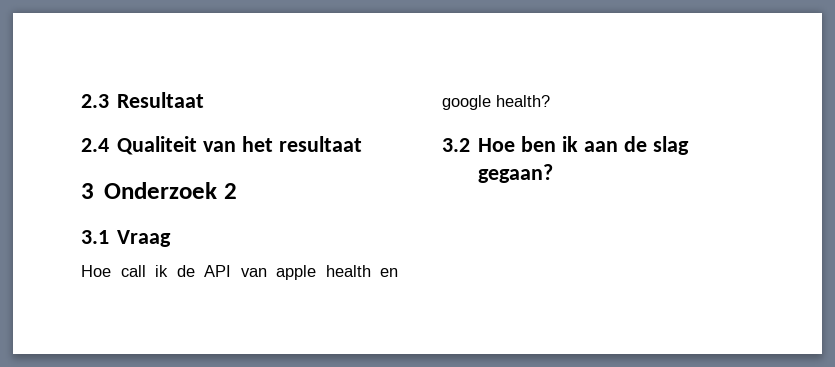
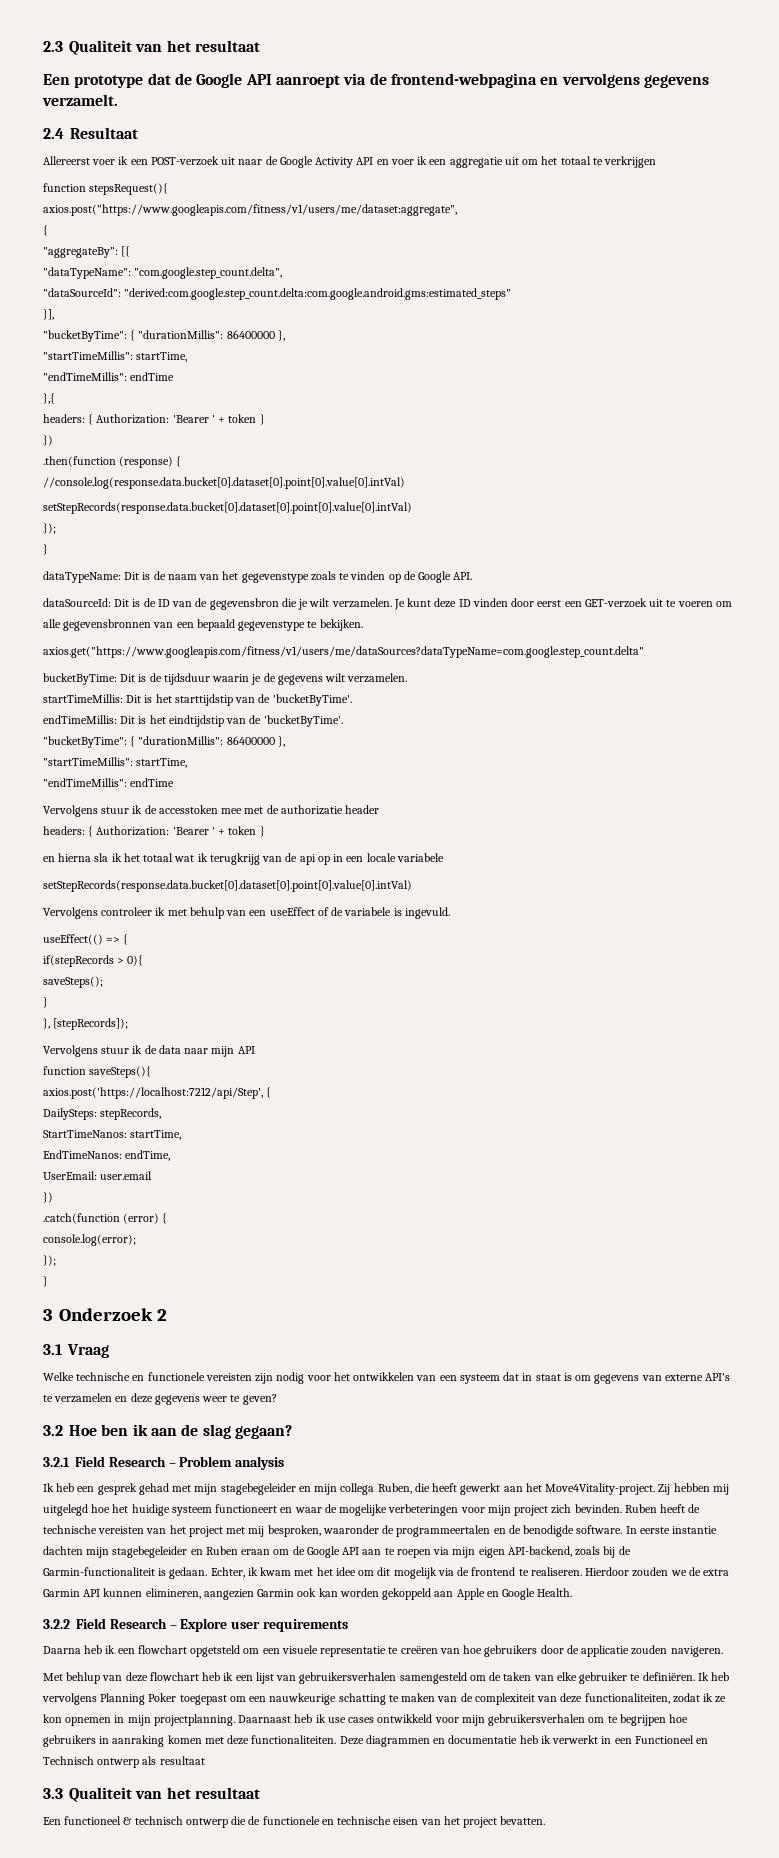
- 2.3 Resultaat
- 2.4 Qualiteit van het resultaat
+ 2.3 Qualiteit van het resultaat
+ Een prototype dat de Google API aanroept via de frontend-webpagina en vervolgens gegevens verzamelt.
+ 2.4 Resultaat
+ Allereerst voer ik een POST-verzoek uit naar de Google Activity API en voer ik een aggregatie uit om het totaal te verkrijgen
+ function stepsRequest(){
+ axios.post("https://www.googleapis.com/fitness/v1/users/me/dataset:aggregate",
+ {
+ "aggregateBy": [{
+ "dataTypeName": "com.google.step_count.delta",
+ "dataSourceId": "derived:com.google.step_count.delta:com.google.android.gms:estimated_steps"
+ }],
+ "bucketByTime": { "durationMillis": 86400000 },
+ "startTimeMillis": startTime,
+ "endTimeMillis": endTime
+ },{
+ headers: { Authorization: 'Bearer ' + token }
+ })
+ .then(function (response) {
+ //console.log(response.data.bucket[0].dataset[0].point[0].value[0].intVal)
+ setStepRecords(response.data.bucket[0].dataset[0].point[0].value[0].intVal)
+ });
+ }
+ dataTypeName: Dit is de naam van het gegevenstype zoals te vinden op de Google API.
+ dataSourceId: Dit is de ID van de gegevensbron die je wilt verzamelen. Je kunt deze ID vinden door eerst een GET-verzoek uit te voeren om alle gegevensbronnen van een bepaald gegevenstype te bekijken.
+ axios.get("https://www.googleapis.com/fitness/v1/users/me/dataSources?dataTypeName=com.google.step_count.delta"
+ bucketByTime: Dit is de tijdsduur waarin je de gegevens wilt verzamelen.
+ startTimeMillis: Dit is het starttijdstip van de 'bucketByTime'.
+ endTimeMillis: Dit is het eindtijdstip van de 'bucketByTime'.
+ "bucketByTime": { "durationMillis": 86400000 },
+ "startTimeMillis": startTime,
+ "endTimeMillis": endTime
+ Vervolgens stuur ik de accesstoken mee met de authorizatie header
+ headers: { Authorization: 'Bearer ' + token }
+ en hierna sla ik het totaal wat ik terugkrijg van de api op in een locale variabele
+ setStepRecords(response.data.bucket[0].dataset[0].point[0].value[0].intVal)
+ Vervolgens controleer ik met behulp van een useEffect of de variabele is ingevuld.
+ useEffect(() => {
+ if(stepRecords > 0){
+ saveSteps();
+ }
+ }, [stepRecords]);
+ Vervolgens stuur ik de data naar mijn API
+ function saveSteps(){
+ axios.post('https://localhost:7212/api/Step', {
+ DailySteps: stepRecords,
+ StartTimeNanos: startTime,
+ EndTimeNanos: endTime,
+ UserEmail: user.email
+ })
+ .catch(function (error) {
+ console.log(error);
+ });
+ }
- Hoe call ik de API van apple health en google health?
+ Welke technische en functionele vereisten zijn nodig voor het ontwikkelen van een systeem dat in staat is om gegevens van externe API's te verzamelen en deze gegevens weer te geven?
+ 3.2.1 Field Research – Problem analysis
+ Ik heb een gesprek gehad met mijn stagebegeleider en mijn collega Ruben, die heeft gewerkt aan het Move4Vitality-project. Zij hebben mij uitgelegd hoe het huidige systeem functioneert en waar de mogelijke verbeteringen voor mijn project zich bevinden. Ruben heeft de technische vereisten van het project met mij besproken, waaronder de programmeertalen en de benodigde software. In eerste instantie dachten mijn stagebegeleider en Ruben eraan om de Google API aan te roepen via mijn eigen API-backend, zoals bij de Garmin-functionaliteit is gedaan. Echter, ik kwam met het idee om dit mogelijk via de frontend te realiseren. Hierdoor zouden we de extra Garmin API kunnen elimineren, aangezien Garmin ook kan worden gekoppeld aan Apple en Google Health.
+ 3.2.2 Field Research – Explore user requirements
+ Daarna heb ik een flowchart opgetsteld om een visuele representatie te creëren van hoe gebruikers door de applicatie zouden navigeren.
+ Met behlup van deze flowchart heb ik een lijst van gebruikersverhalen samengesteld om de taken van elke gebruiker te definiëren. Ik heb vervolgens Planning Poker toegepast om een nauwkeurige schatting te maken van de complexiteit van deze functionaliteiten, zodat ik ze kon opnemen in mijn projectplanning. Daarnaast heb ik use cases ontwikkeld voor mijn gebruikersverhalen om te begrijpen hoe gebruikers in aanraking komen met deze functionaliteiten. Deze diagrammen en documentatie heb ik verwerkt in een Functioneel en Technisch ontwerp als resultaat
+ 3.3 Qualiteit van het resultaat
+ Een functioneel & technisch ontwerp die de functionele en technische eisen van het project bevatten.

